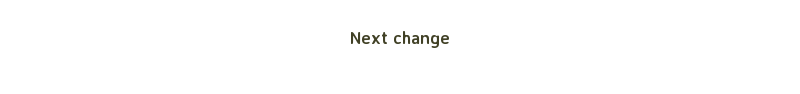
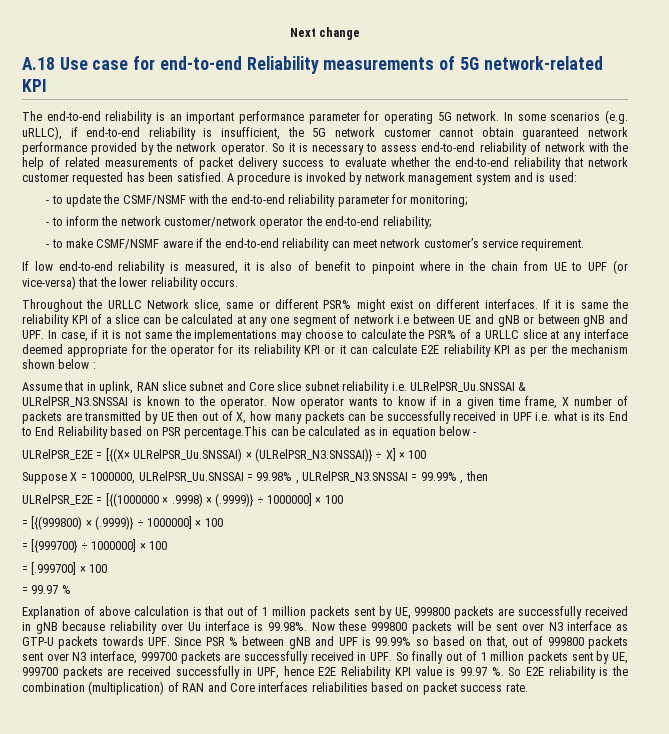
+ A.18 Use case for end-to-end Reliability measurements of 5G network-related KPI
+ The end-to-end reliability is an important performance parameter for operating 5G network. In some scenarios (e.g. uRLLC), if end-to-end reliability is insufficient, the 5G network customer cannot obtain guaranteed network performance provided by the network operator. So it is necessary to assess end-to-end reliability of network with the help of related measurements of packet delivery success to evaluate whether the end-to-end reliability that network customer requested has been satisfied. A procedure is invoked by network management system and is used:
+ - to update the CSMF/NSMF with the end-to-end reliability parameter for monitoring;
+ - to inform the network customer/network operator the end-to-end reliability;
+ - to make CSMF/NSMF aware if the end-to-end reliability can meet network customer’s service requirement.
+ If low end-to-end reliability is measured, it is also of benefit to pinpoint where in the chain from UE to UPF (or vice-versa) that the lower reliability occurs.
+ Throughout the URLLC Network slice, same or different PSR% might exist on different interfaces. If it is same the reliability KPI of a slice can be calculated at any one segment of network i.e between UE and gNB or between gNB and UPF. In case, if it is not same the implementations may choose to calculate the PSR% of a URLLC slice at any interface deemed appropriate for the operator for its reliability KPI or it can calculate E2E reliability KPI as per the mechanism shown below :
+ Assume that in uplink, RAN slice subnet and Core slice subnet reliability i.e. ULRelPSR_Uu.SNSSAI & ULRelPSR_N3.SNSSAI is known to the operator. Now operator wants to know if in a given time frame, X number of packets are transmitted by UE then out of X, how many packets can be successfully received in UPF i.e. what is its End to End Reliability based on PSR percentage.This can be calculated as in equation below -
+ ULRelPSR_E2E = [{(X× ULRelPSR_Uu.SNSSAI) × (ULRelPSR_N3.SNSSAI)} ÷ X] × 100
+ Suppose X = 1000000, ULRelPSR_Uu.SNSSAI = 99.98% , ULRelPSR_N3.SNSSAI = 99.99% , then
+ ULRelPSR_E2E = [{(1000000 × .9998) × (.9999)} ÷ 1000000] × 100
+ = [{(999800) × (.9999)} ÷ 1000000] × 100
+ = [{999700} ÷ 1000000] × 100
+ = [.999700] × 100
+ = 99.97 %
+ Explanation of above calculation is that out of 1 million packets sent by UE, 999800 packets are successfully received in gNB because reliability over Uu interface is 99.98%. Now these 999800 packets will be sent over N3 interface as GTP-U packets towards UPF. Since PSR % between gNB and UPF is 99.99% so based on that, out of 999800 packets sent over N3 interface, 999700 packets are successfully received in UPF. So finally out of 1 million packets sent by UE, 999700 packets are received successfully in UPF, hence E2E Reliability KPI value is 99.97 %. So E2E reliability is the combination (multiplication) of RAN and Core interfaces reliabilities based on packet success rate.

